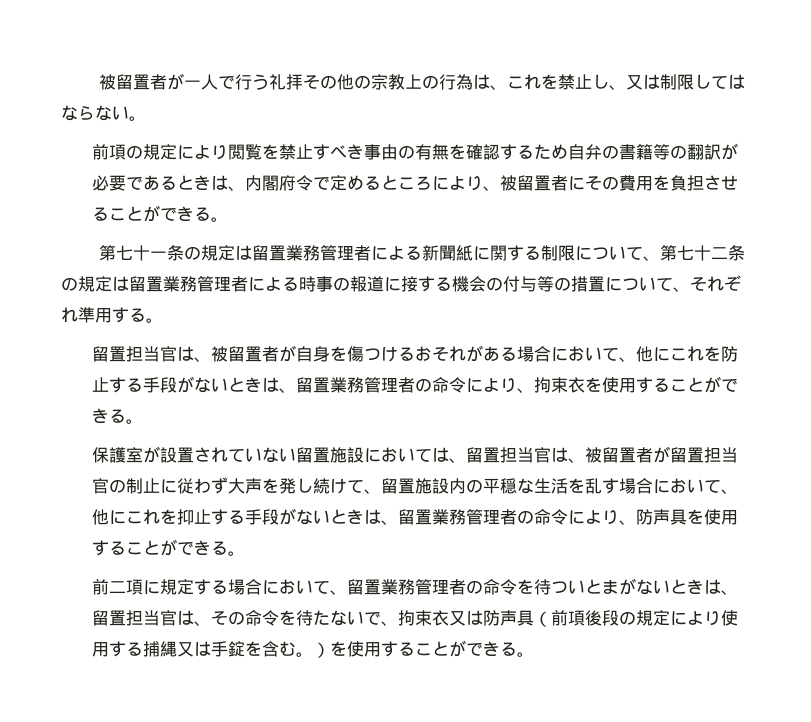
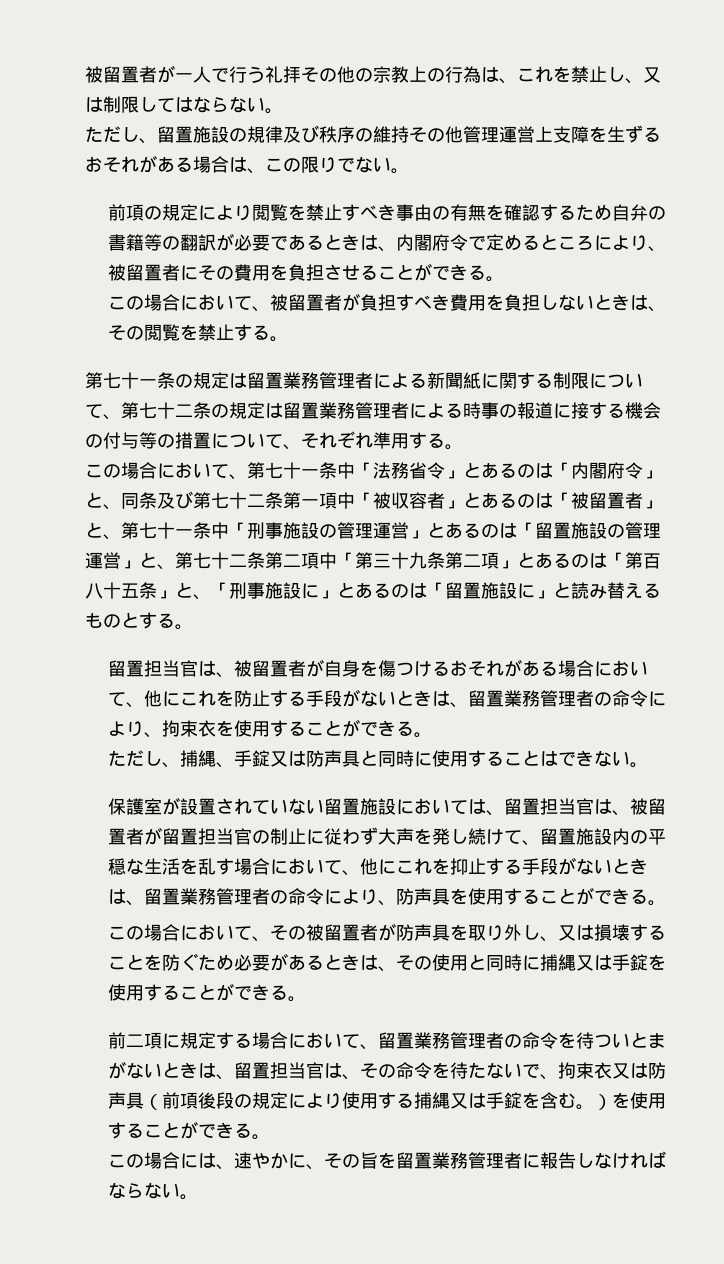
+ ただし、留置施設の規律及び秩序の維持その他管理運営上支障を生ずるおそれがある場合は、この限りでない。
+ この場合において、被留置者が負担すべき費用を負担しないときは、その閲覧を禁止する。
+ この場合において、第七十一条中「法務省令」とあるのは「内閣府令」と、同条及び第七十二条第一項中「被収容者」とあるのは「被留置者」と、第七十一条中「刑事施設の管理運営」とあるのは「留置施設の管理運営」と、第七十二条第二項中「第三十九条第二項」とあるのは「第百八十五条」と、「刑事施設に」とあるのは「留置施設に」と読み替えるものとする。
+ ただし、捕縄、手錠又は防声具と同時に使用することはできない。
+ この場合において、その被留置者が防声具を取り外し、又は損壊することを防ぐため必要があるときは、その使用と同時に捕縄又は手錠を使用することができる。
+ この場合には、速やかに、その旨を留置業務管理者に報告しなければならない。

